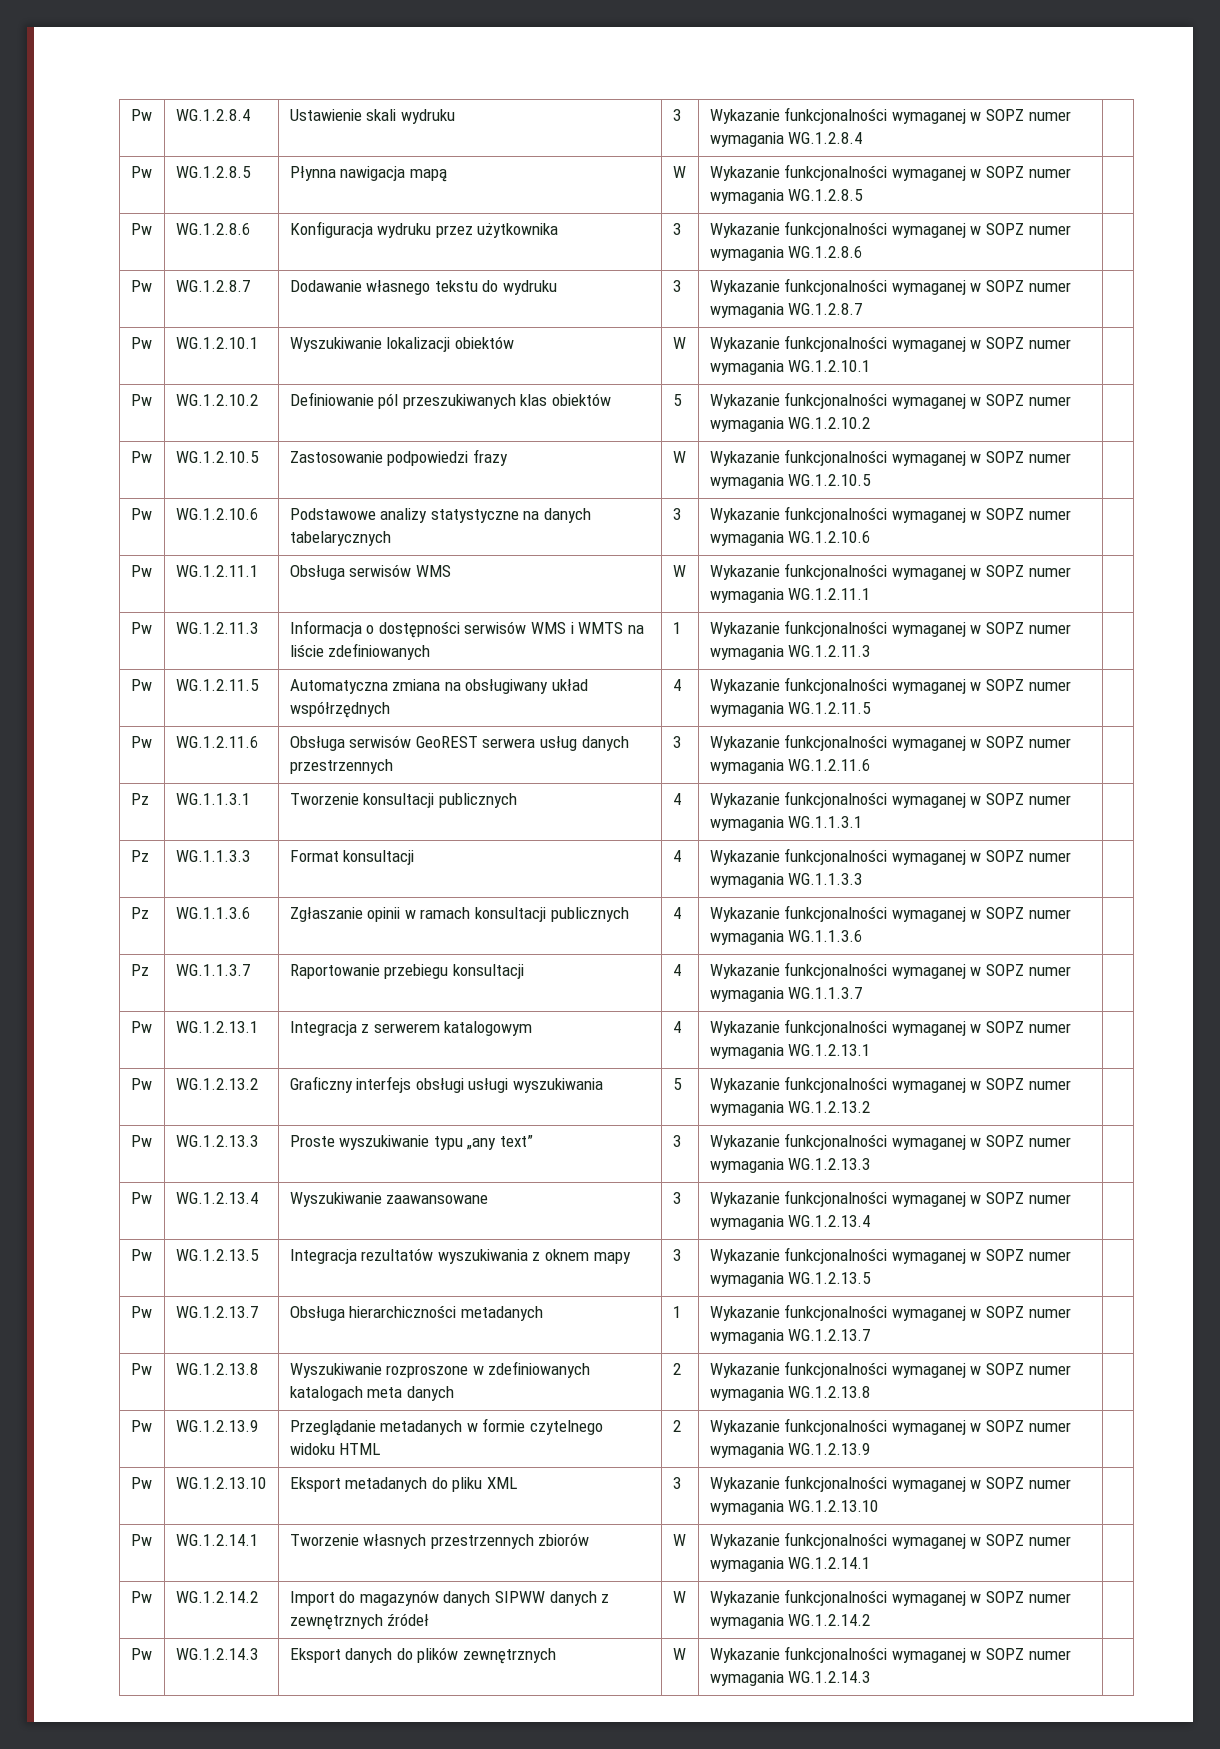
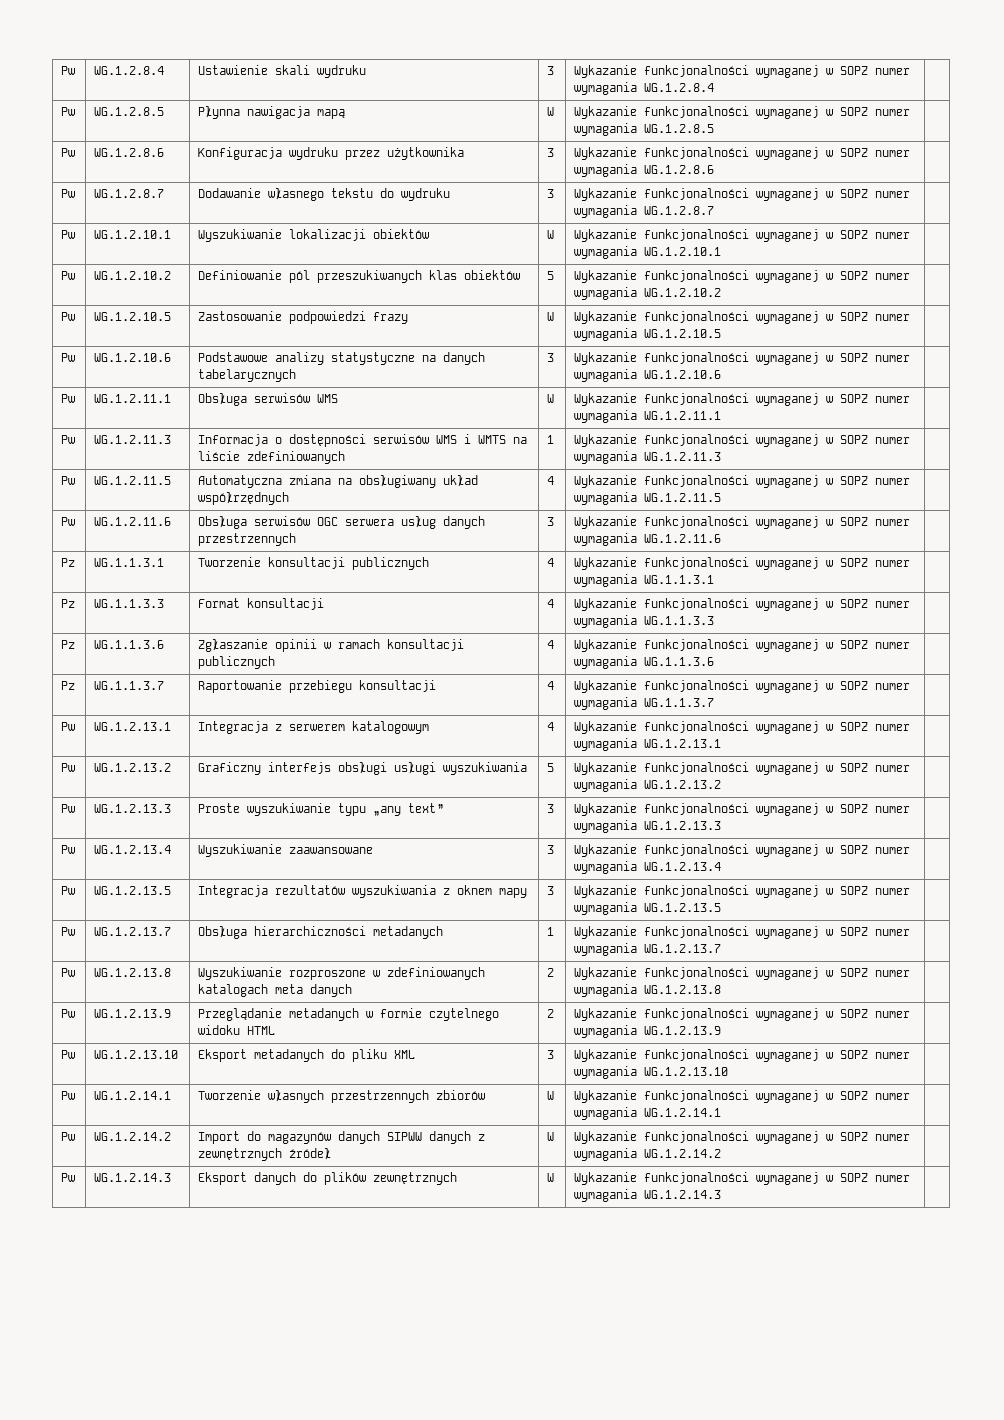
- Pw | WG.1.2.11.6 | Obsługa serwisów GeoREST serwera usług danych przestrzennych | 3 | Wykazanie funkcjonalności wymaganej w SOPZ numer wymagania WG.1.2.11.6 |
+ Pw | WG.1.2.11.6 | Obsługa serwisów OGC serwera usług danych przestrzennych | 3 | Wykazanie funkcjonalności wymaganej w SOPZ numer wymagania WG.1.2.11.6 |

